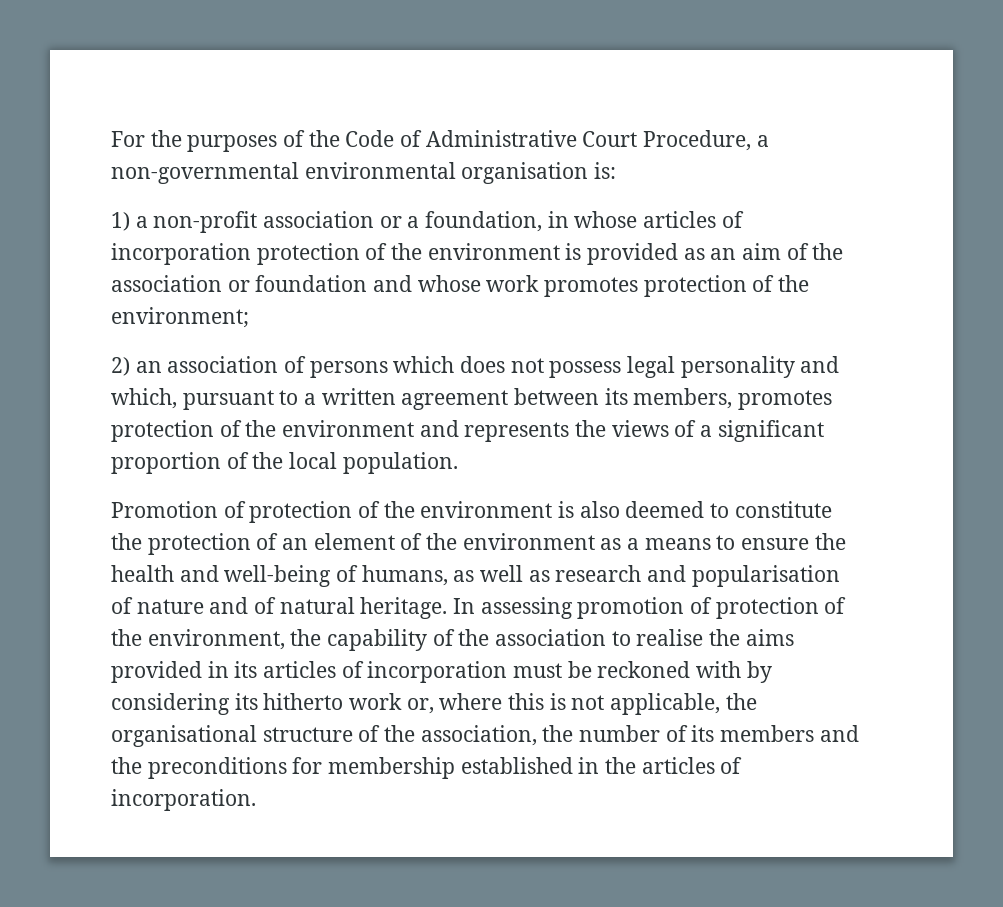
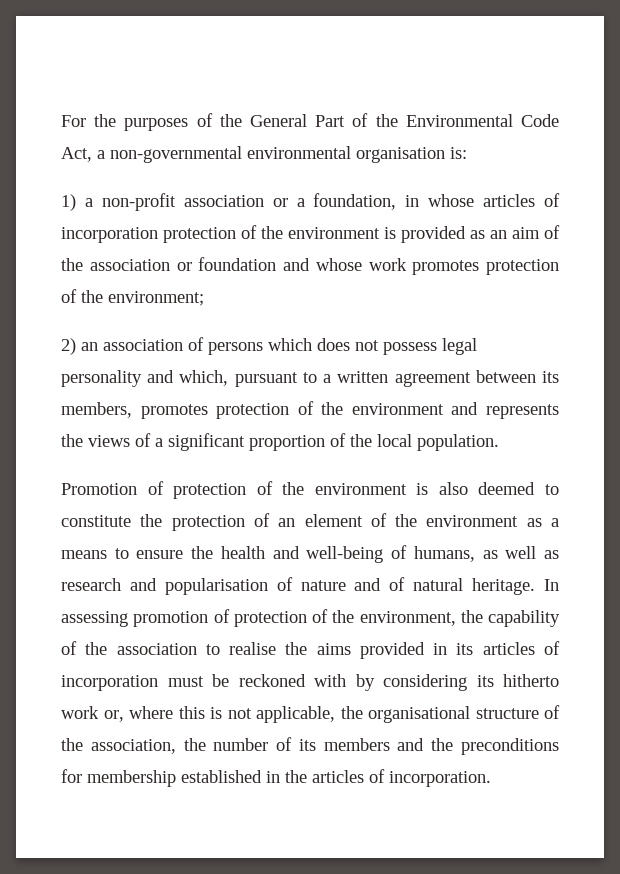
- For the purposes of the Code of Administrative Court Procedure, a non-governmental environmental organisation is:
+ For the purposes of the General Part of the Environmental Code Act, a non-governmental environmental organisation is:

